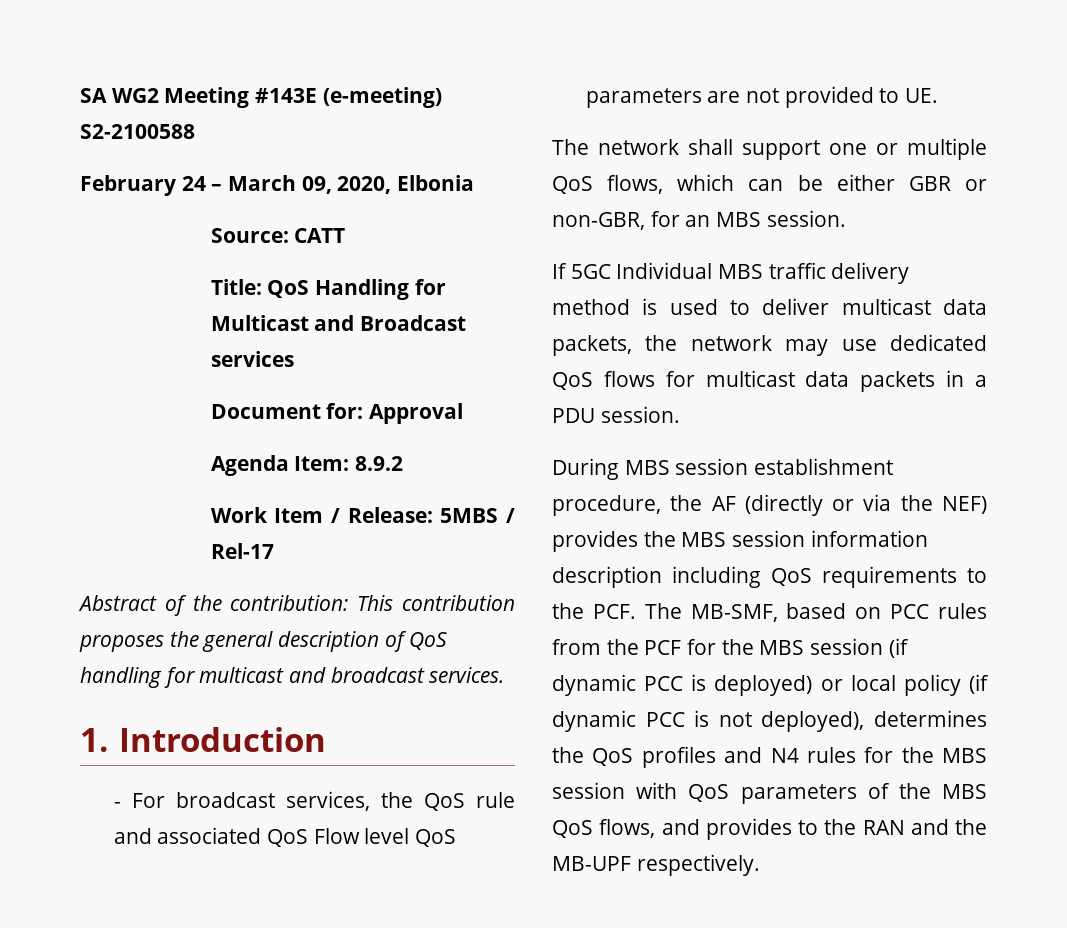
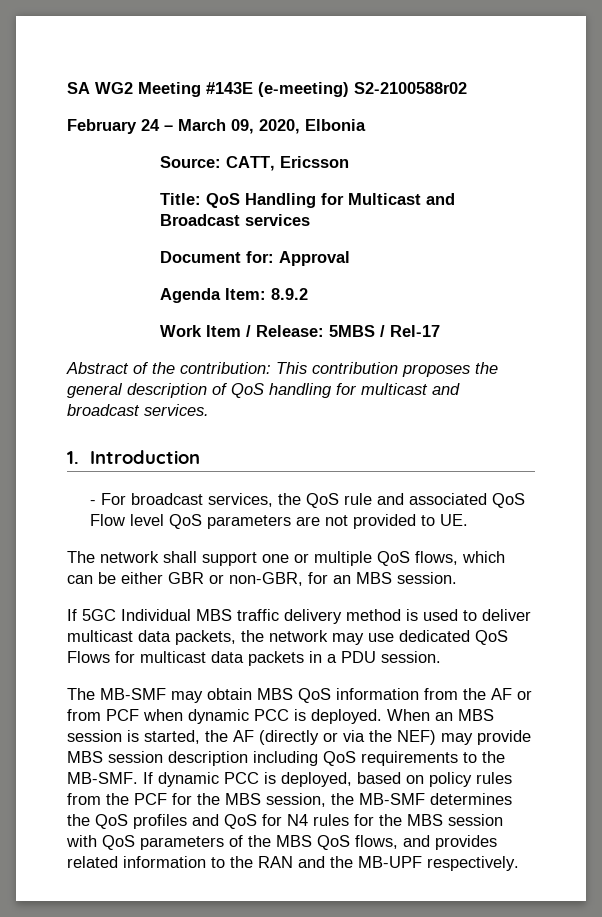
- SA WG2 Meeting #143E (e-meeting) S2-2100588
+ SA WG2 Meeting #143E (e-meeting) S2-2100588r02
- Source: CATT
+ Source: CATT, Ericsson
- If 5GC Individual MBS traffic delivery method is used to deliver multicast data packets, the network may use dedicated QoS flows for multicast data packets in a PDU session.
+ If 5GC Individual MBS traffic delivery method is used to deliver multicast data packets, the network may use dedicated QoS Flows for multicast data packets in a PDU session.
- During MBS session establishment procedure, the AF (directly or via the NEF) provides the MBS session information description including QoS requirements to the PCF. The MB-SMF, based on PCC rules from the PCF for the MBS session (if dynamic PCC is deployed) or local policy (if dynamic PCC is not deployed), determines the QoS profiles and N4 rules for the MBS session with QoS parameters of the MBS QoS flows, and provides to the RAN and the MB-UPF respectively.
+ The MB-SMF may obtain MBS QoS information from the AF or from PCF when dynamic PCC is deployed. When an MBS session is started, the AF (directly or via the NEF) may provide MBS session description including QoS requirements to the MB-SMF. If dynamic PCC is deployed, based on policy rules from the PCF for the MBS session, the MB-SMF determines the QoS profiles and QoS for N4 rules for the MBS session with QoS parameters of the MBS QoS flows, and provides related information to the RAN and the MB-UPF respectively.

